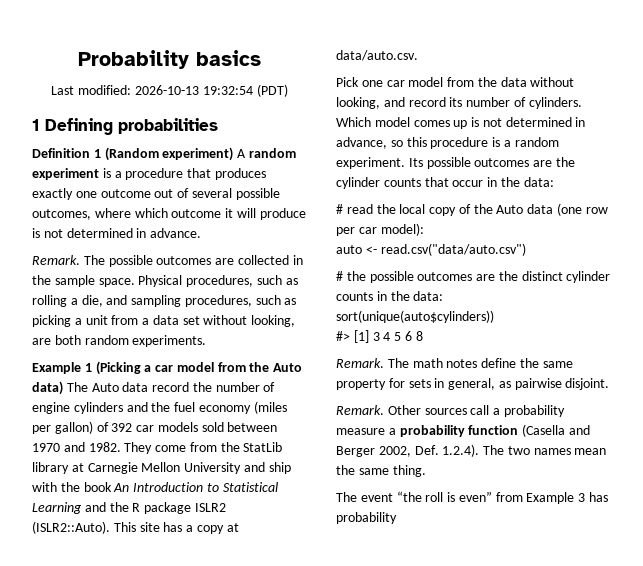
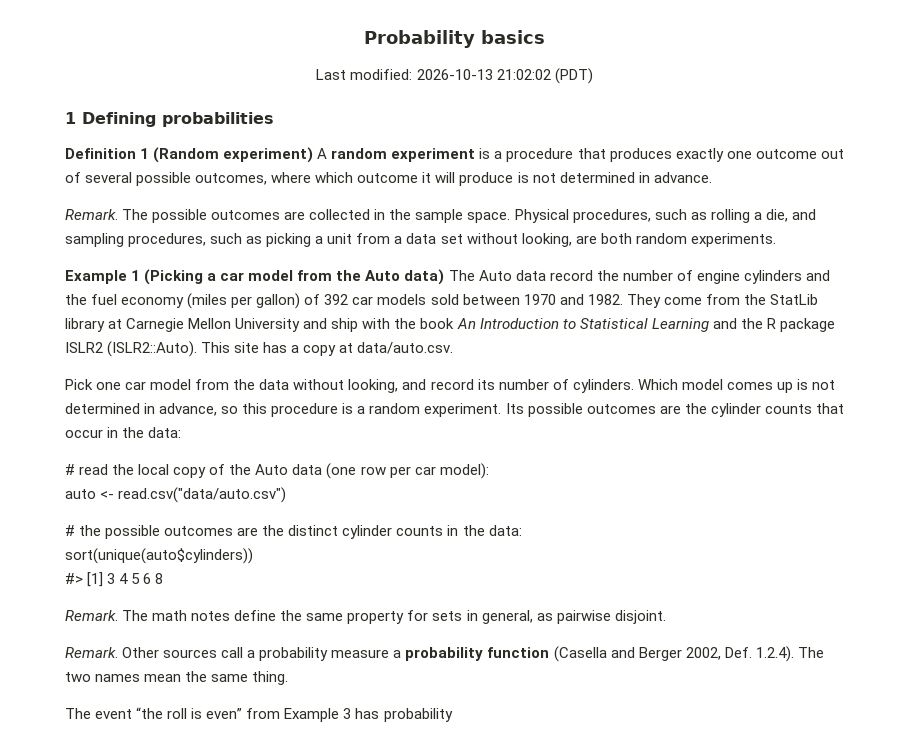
- Last modified: 2026-10-13 19:32:54 (PDT)
+ Last modified: 2026-10-13 21:02:02 (PDT)

